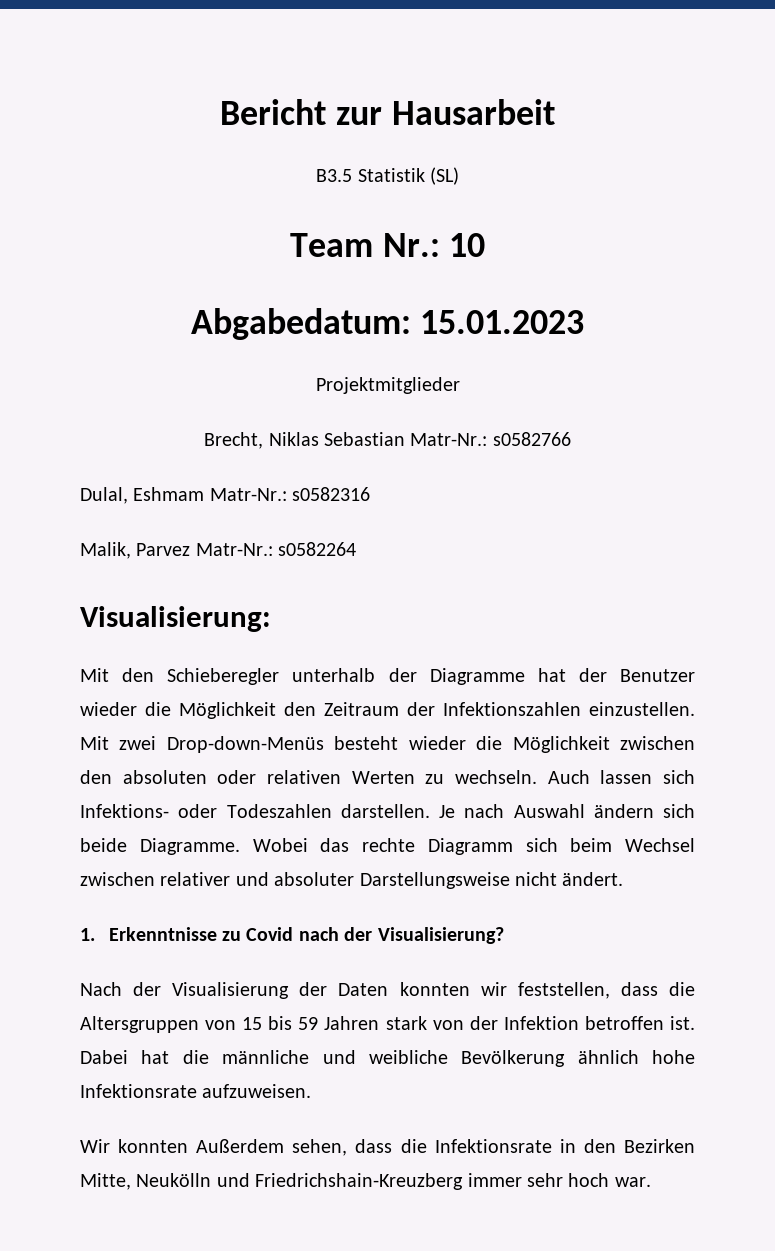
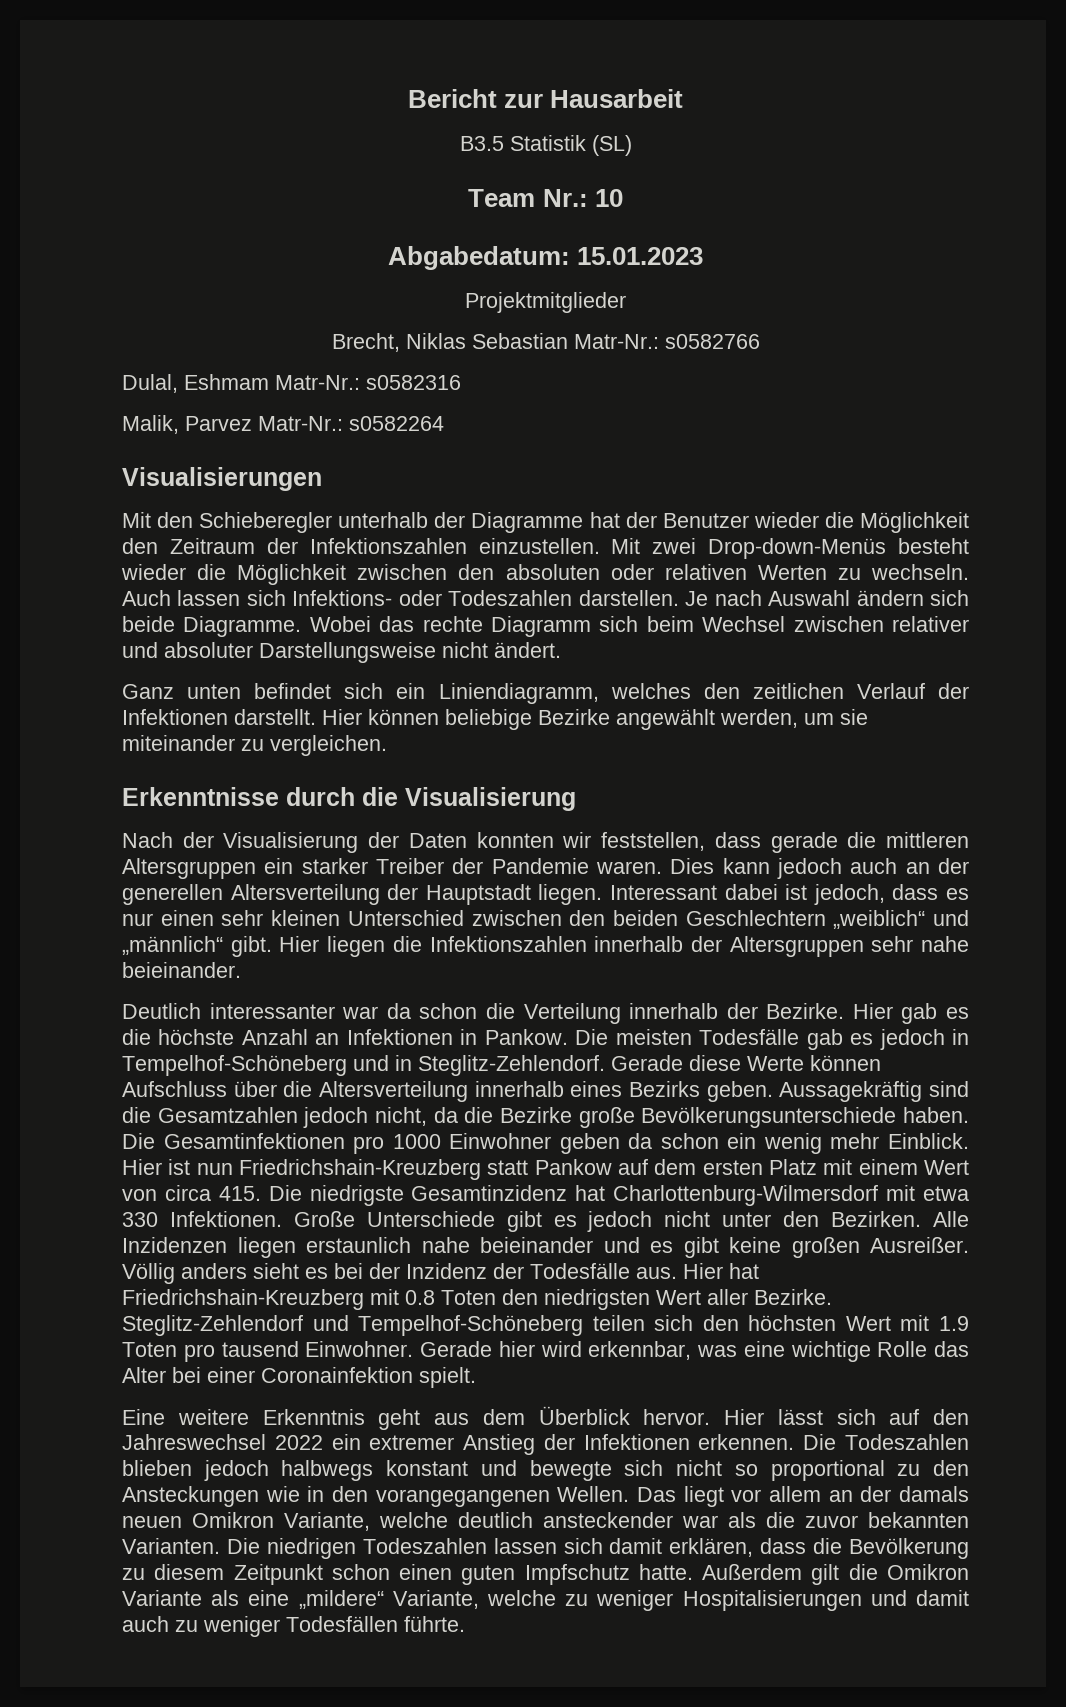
- Visualisierung:
+ Visualisierungen
- 1. Erkenntnisse zu Covid nach der Visualisierung?
+ Ganz unten befindet sich ein Liniendiagramm, welches den zeitlichen Verlauf der Infektionen darstellt. Hier können beliebige Bezirke angewählt werden, um sie miteinander zu vergleichen.
+ Erkenntnisse durch die Visualisierung
- Nach der Visualisierung der Daten konnten wir feststellen, dass die Altersgruppen von 15 bis 59 Jahren stark von der Infektion betroffen ist. Dabei hat die männliche und weibliche Bevölkerung ähnlich hohe Infektionsrate aufzuweisen.
- Wir konnten Außerdem sehen, dass die Infektionsrate in den Bezirken Mitte, Neukölln und Friedrichshain-Kreuzberg immer sehr hoch war.
+ Nach der Visualisierung der Daten konnten wir feststellen, dass gerade die mittleren Altersgruppen ein starker Treiber der Pandemie waren. Dies kann jedoch auch an der generellen Altersverteilung der Hauptstadt liegen. Interessant dabei ist jedoch, dass es nur einen sehr kleinen Unterschied zwischen den beiden Geschlechtern „weiblich“ und „männlich“ gibt. Hier liegen die Infektionszahlen innerhalb der Altersgruppen sehr nahe beieinander.
+ Deutlich interessanter war da schon die Verteilung innerhalb der Bezirke. Hier gab es die höchste Anzahl an Infektionen in Pankow. Die meisten Todesfälle gab es jedoch in Tempelhof-Schöneberg und in Steglitz-Zehlendorf. Gerade diese Werte können Aufschluss über die Altersverteilung innerhalb eines Bezirks geben. Aussagekräftig sind die Gesamtzahlen jedoch nicht, da die Bezirke große Bevölkerungsunterschiede haben. Die Gesamtinfektionen pro 1000 Einwohner geben da schon ein wenig mehr Einblick. Hier ist nun Friedrichshain-Kreuzberg statt Pankow auf dem ersten Platz mit einem Wert von circa 415. Die niedrigste Gesamtinzidenz hat Charlottenburg-Wilmersdorf mit etwa 330 Infektionen. Große Unterschiede gibt es jedoch nicht unter den Bezirken. Alle Inzidenzen liegen erstaunlich nahe beieinander und es gibt keine großen Ausreißer. Völlig anders sieht es bei der Inzidenz der Todesfälle aus. Hier hat Friedrichshain-Kreuzberg mit 0.8 Toten den niedrigsten Wert aller Bezirke. Steglitz-Zehlendorf und Tempelhof-Schöneberg teilen sich den höchsten Wert mit 1.9 Toten pro tausend Einwohner. Gerade hier wird erkennbar, was eine wichtige Rolle das Alter bei einer Coronainfektion spielt.
+ Eine weitere Erkenntnis geht aus dem Überblick hervor. Hier lässt sich auf den Jahreswechsel 2022 ein extremer Anstieg der Infektionen erkennen. Die Todeszahlen blieben jedoch halbwegs konstant und bewegte sich nicht so proportional zu den Ansteckungen wie in den vorangegangenen Wellen. Das liegt vor allem an der damals neuen Omikron Variante, welche deutlich ansteckender war als die zuvor bekannten Varianten. Die niedrigen Todeszahlen lassen sich damit erklären, dass die Bevölkerung zu diesem Zeitpunkt schon einen guten Impfschutz hatte. Außerdem gilt die Omikron Variante als eine „mildere“ Variante, welche zu weniger Hospitalisierungen und damit auch zu weniger Todesfällen führte.

